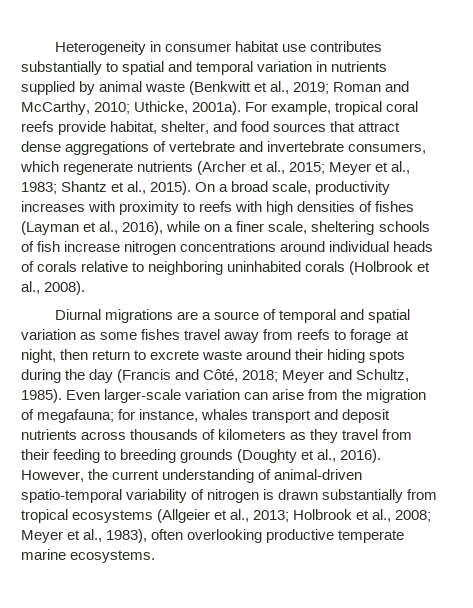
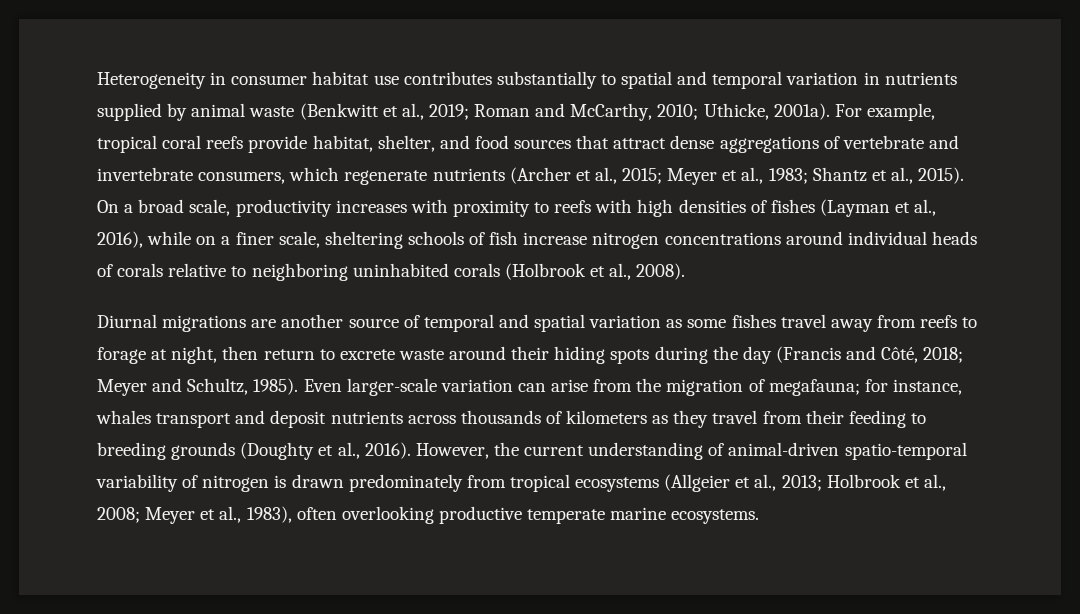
- Diurnal migrations are a source of temporal and spatial variation as some fishes travel away from reefs to forage at night, then return to excrete waste around their hiding spots during the day (Francis and Côté, 2018; Meyer and Schultz, 1985).
+ Diurnal migrations are another source of temporal and spatial variation as some fishes travel away from reefs to forage at night, then return to excrete waste around their hiding spots during the day (Francis and Côté, 2018; Meyer and Schultz, 1985).
- However, the current understanding of animal-driven spatio-temporal variability of nitrogen is drawn substantially from tropical ecosystems (Allgeier et al., 2013; Holbrook et al., 2008; Meyer et al., 1983), often overlooking productive temperate marine ecosystems.
+ However, the current understanding of animal-driven spatio-temporal variability of nitrogen is drawn predominately from tropical ecosystems (Allgeier et al., 2013; Holbrook et al., 2008; Meyer et al., 1983), often overlooking productive temperate marine ecosystems.

